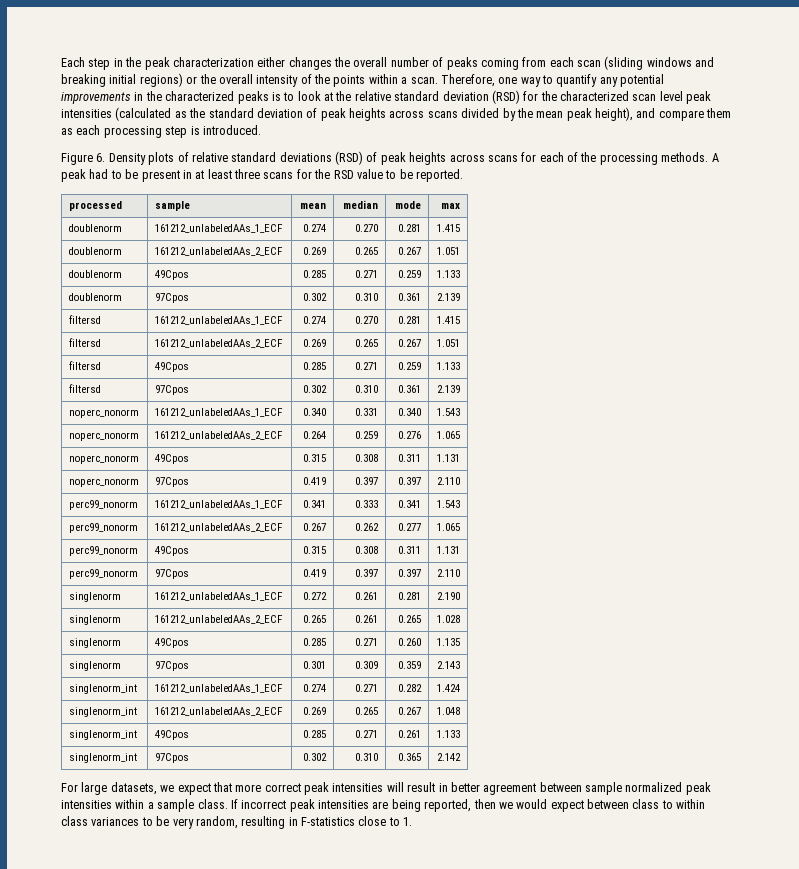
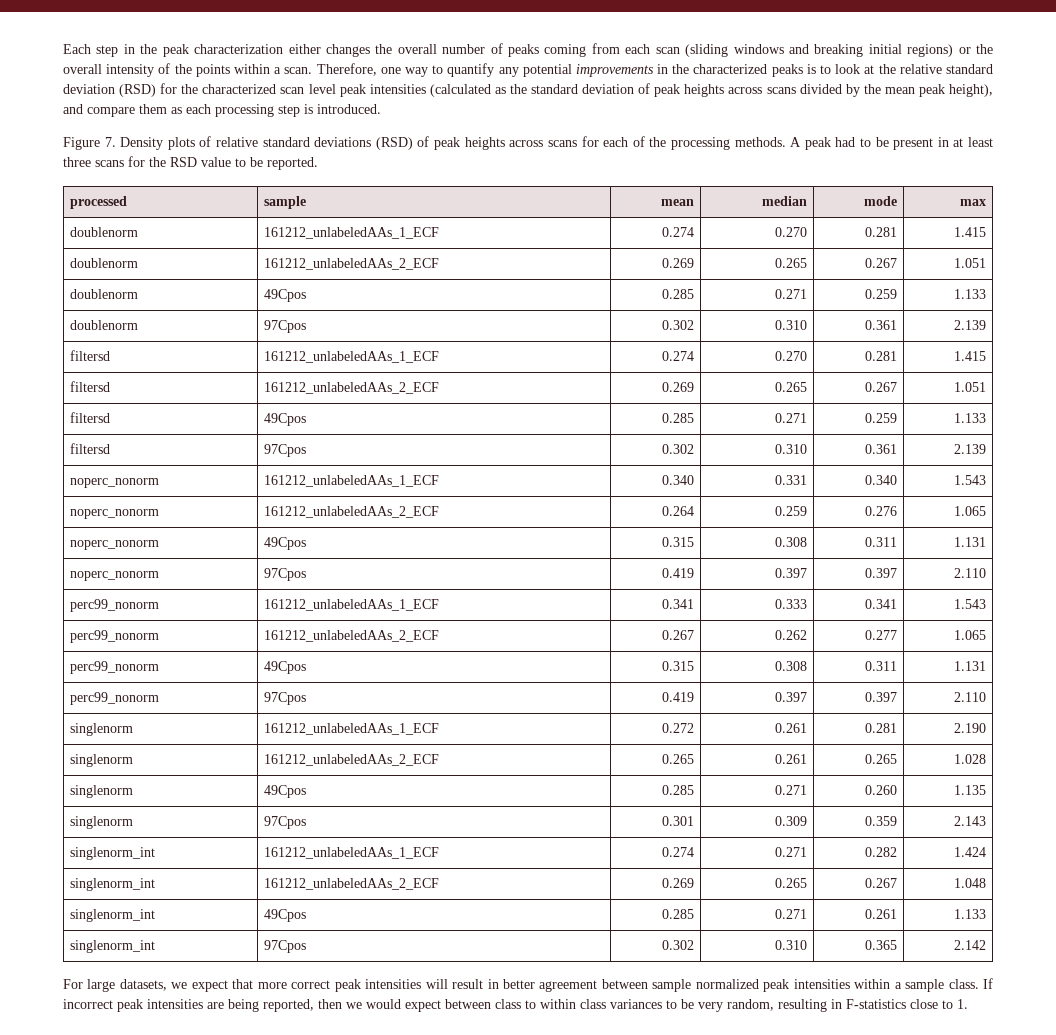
- Figure 6. Density plots of relative standard deviations (RSD) of peak heights across scans for each of the processing methods.
+ Figure 7. Density plots of relative standard deviations (RSD) of peak heights across scans for each of the processing methods.

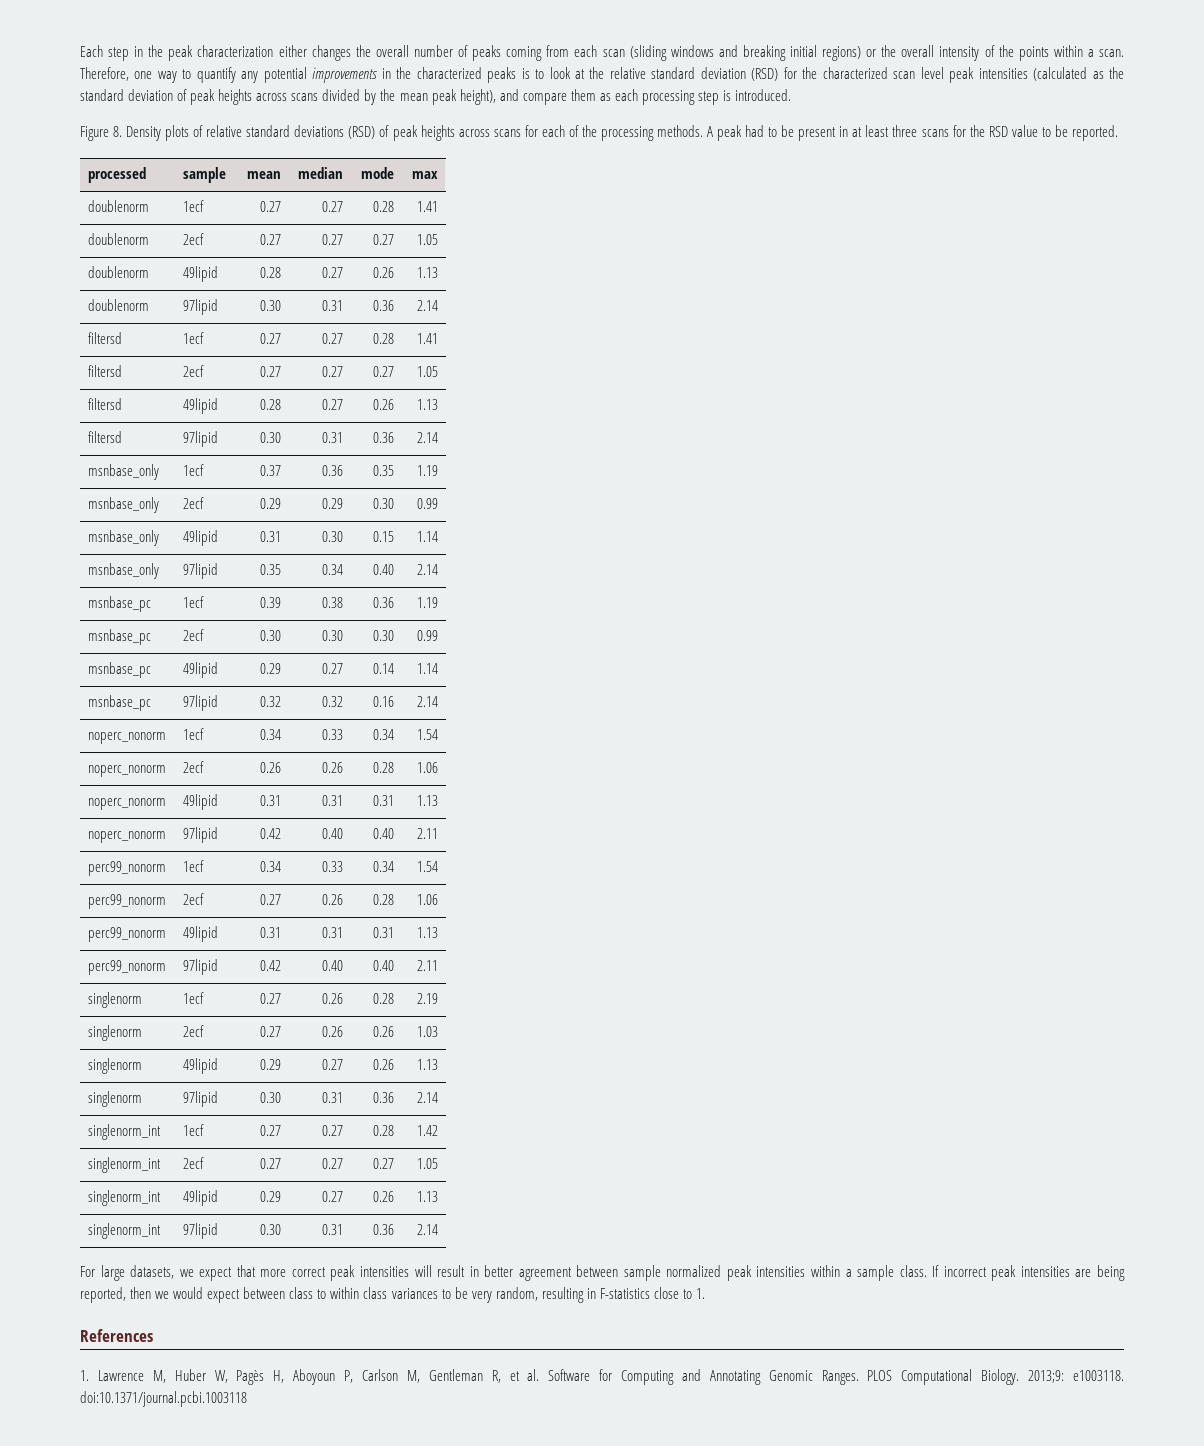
- Figure 7. Density plots of relative standard deviations (RSD) of peak heights across scans for each of the processing methods.
+ Figure 8. Density plots of relative standard deviations (RSD) of peak heights across scans for each of the processing methods.
- doublenorm | 161212_unlabeledAAs_1_ECF | 0.274 | 0.270 | 0.281 | 1.415
- doublenorm | 161212_unlabeledAAs_2_ECF | 0.269 | 0.265 | 0.267 | 1.051
- doublenorm | 49Cpos | 0.285 | 0.271 | 0.259 | 1.133
- doublenorm | 97Cpos | 0.302 | 0.310 | 0.361 | 2.139
- filtersd | 161212_unlabeledAAs_1_ECF | 0.274 | 0.270 | 0.281 | 1.415
- filtersd | 161212_unlabeledAAs_2_ECF | 0.269 | 0.265 | 0.267 | 1.051
- filtersd | 49Cpos | 0.285 | 0.271 | 0.259 | 1.133
- filtersd | 97Cpos | 0.302 | 0.310 | 0.361 | 2.139
- noperc_nonorm | 161212_unlabeledAAs_1_ECF | 0.340 | 0.331 | 0.340 | 1.543
- noperc_nonorm | 161212_unlabeledAAs_2_ECF | 0.264 | 0.259 | 0.276 | 1.065
- noperc_nonorm | 49Cpos | 0.315 | 0.308 | 0.311 | 1.131
- noperc_nonorm | 97Cpos | 0.419 | 0.397 | 0.397 | 2.110
- perc99_nonorm | 161212_unlabeledAAs_1_ECF | 0.341 | 0.333 | 0.341 | 1.543
- perc99_nonorm | 161212_unlabeledAAs_2_ECF | 0.267 | 0.262 | 0.277 | 1.065
- perc99_nonorm | 49Cpos | 0.315 | 0.308 | 0.311 | 1.131
- perc99_nonorm | 97Cpos | 0.419 | 0.397 | 0.397 | 2.110
- singlenorm | 161212_unlabeledAAs_1_ECF | 0.272 | 0.261 | 0.281 | 2.190
- singlenorm | 161212_unlabeledAAs_2_ECF | 0.265 | 0.261 | 0.265 | 1.028
- singlenorm | 49Cpos | 0.285 | 0.271 | 0.260 | 1.135
- singlenorm | 97Cpos | 0.301 | 0.309 | 0.359 | 2.143
- singlenorm_int | 161212_unlabeledAAs_1_ECF | 0.274 | 0.271 | 0.282 | 1.424
- singlenorm_int | 161212_unlabeledAAs_2_ECF | 0.269 | 0.265 | 0.267 | 1.048
- singlenorm_int | 49Cpos | 0.285 | 0.271 | 0.261 | 1.133
- singlenorm_int | 97Cpos | 0.302 | 0.310 | 0.365 | 2.142
+ doublenorm | 1ecf | 0.27 | 0.27 | 0.28 | 1.41
+ doublenorm | 2ecf | 0.27 | 0.27 | 0.27 | 1.05
+ doublenorm | 49lipid | 0.28 | 0.27 | 0.26 | 1.13
+ doublenorm | 97lipid | 0.30 | 0.31 | 0.36 | 2.14
+ filtersd | 1ecf | 0.27 | 0.27 | 0.28 | 1.41
+ filtersd | 2ecf | 0.27 | 0.27 | 0.27 | 1.05
+ filtersd | 49lipid | 0.28 | 0.27 | 0.26 | 1.13
+ filtersd | 97lipid | 0.30 | 0.31 | 0.36 | 2.14
+ msnbase_only | 1ecf | 0.37 | 0.36 | 0.35 | 1.19
+ msnbase_only | 2ecf | 0.29 | 0.29 | 0.30 | 0.99
+ msnbase_only | 49lipid | 0.31 | 0.30 | 0.15 | 1.14
+ msnbase_only | 97lipid | 0.35 | 0.34 | 0.40 | 2.14
+ msnbase_pc | 1ecf | 0.39 | 0.38 | 0.36 | 1.19
+ msnbase_pc | 2ecf | 0.30 | 0.30 | 0.30 | 0.99
+ msnbase_pc | 49lipid | 0.29 | 0.27 | 0.14 | 1.14
+ msnbase_pc | 97lipid | 0.32 | 0.32 | 0.16 | 2.14
+ noperc_nonorm | 1ecf | 0.34 | 0.33 | 0.34 | 1.54
+ noperc_nonorm | 2ecf | 0.26 | 0.26 | 0.28 | 1.06
+ noperc_nonorm | 49lipid | 0.31 | 0.31 | 0.31 | 1.13
+ noperc_nonorm | 97lipid | 0.42 | 0.40 | 0.40 | 2.11
+ perc99_nonorm | 1ecf | 0.34 | 0.33 | 0.34 | 1.54
+ perc99_nonorm | 2ecf | 0.27 | 0.26 | 0.28 | 1.06
+ perc99_nonorm | 49lipid | 0.31 | 0.31 | 0.31 | 1.13
+ perc99_nonorm | 97lipid | 0.42 | 0.40 | 0.40 | 2.11
+ singlenorm | 1ecf | 0.27 | 0.26 | 0.28 | 2.19
+ singlenorm | 2ecf | 0.27 | 0.26 | 0.26 | 1.03
+ singlenorm | 49lipid | 0.29 | 0.27 | 0.26 | 1.13
+ singlenorm | 97lipid | 0.30 | 0.31 | 0.36 | 2.14
+ singlenorm_int | 1ecf | 0.27 | 0.27 | 0.28 | 1.42
+ singlenorm_int | 2ecf | 0.27 | 0.27 | 0.27 | 1.05
+ singlenorm_int | 49lipid | 0.29 | 0.27 | 0.26 | 1.13
+ singlenorm_int | 97lipid | 0.30 | 0.31 | 0.36 | 2.14
+ References
+ 1. Lawrence M, Huber W, Pagès H, Aboyoun P, Carlson M, Gentleman R, et al. Software for Computing and Annotating Genomic Ranges. PLOS Computational Biology. 2013;9: e1003118. doi:10.1371/journal.pcbi.1003118

